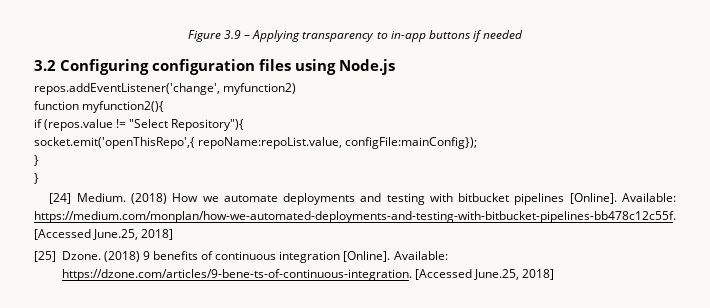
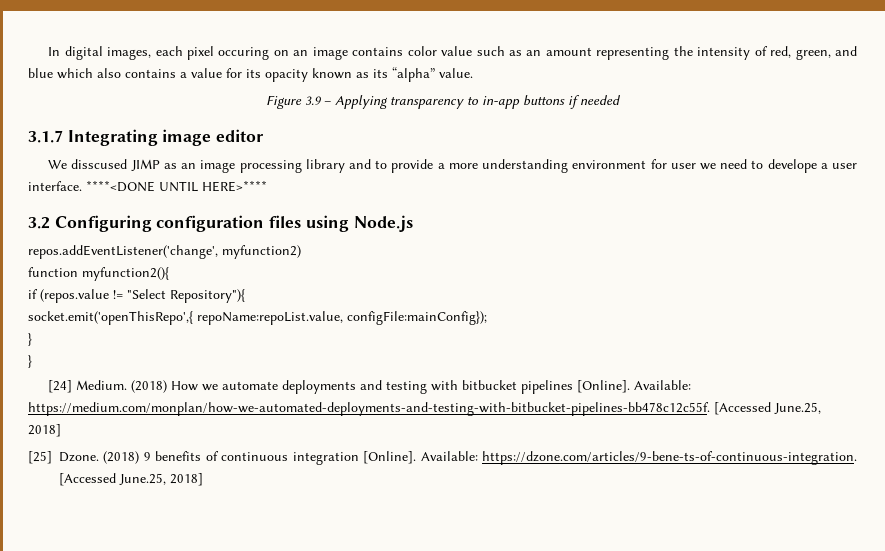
+ In digital images, each pixel occuring on an image contains color value such as an amount representing the intensity of red, green, and blue which also contains a value for its opacity known as its “alpha” value.
+ 3.1.7 Integrating image editor
+ We disscused JIMP as an image processing library and to provide a more understanding environment for user we need to develope a user interface. ****<DONE UNTIL HERE>****

